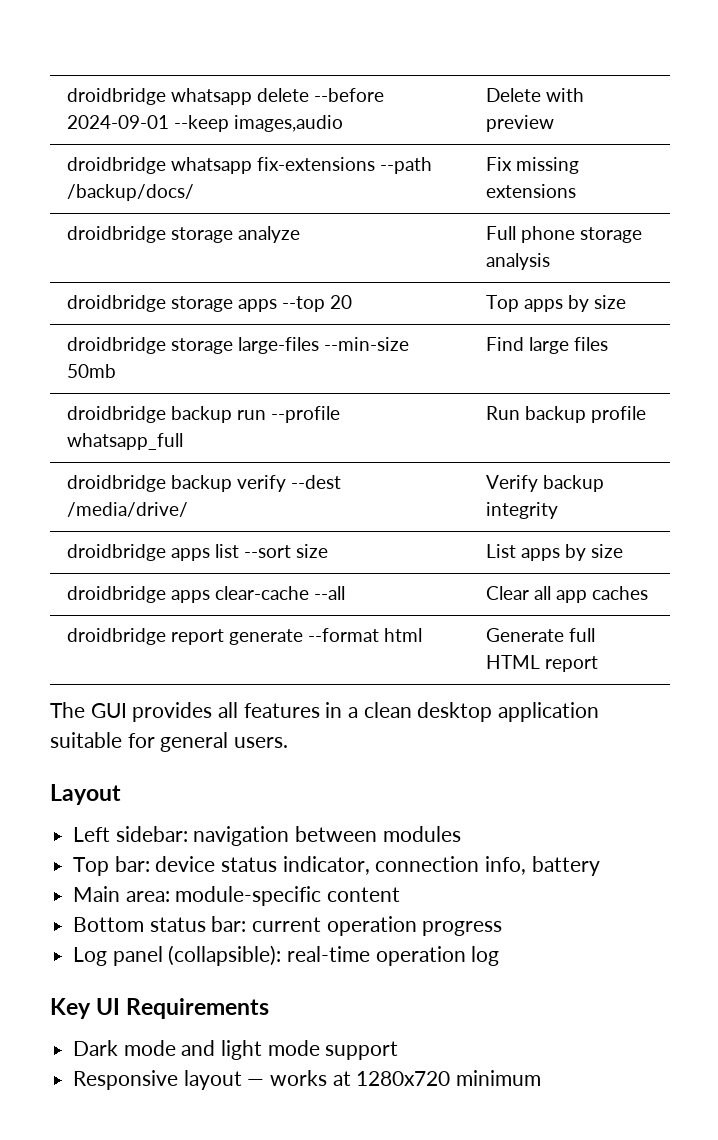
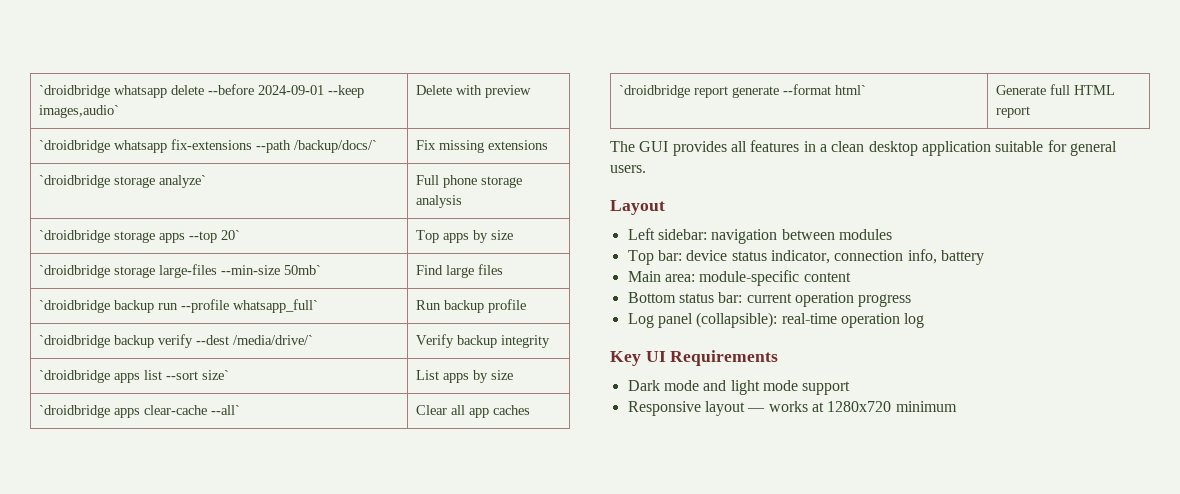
- droidbridge whatsapp delete --before 2024-09-01 --keep images,audio | Delete with preview
+ `droidbridge whatsapp delete --before 2024-09-01 --keep images,audio` | Delete with preview
- droidbridge whatsapp fix-extensions --path /backup/docs/ | Fix missing extensions
+ `droidbridge whatsapp fix-extensions --path /backup/docs/` | Fix missing extensions
- droidbridge storage analyze | Full phone storage analysis
+ `droidbridge storage analyze` | Full phone storage analysis
- droidbridge storage apps --top 20 | Top apps by size
+ `droidbridge storage apps --top 20` | Top apps by size
- droidbridge storage large-files --min-size 50mb | Find large files
+ `droidbridge storage large-files --min-size 50mb` | Find large files
- droidbridge backup run --profile whatsapp_full | Run backup profile
+ `droidbridge backup run --profile whatsapp_full` | Run backup profile
- droidbridge backup verify --dest /media/drive/ | Verify backup integrity
+ `droidbridge backup verify --dest /media/drive/` | Verify backup integrity
- droidbridge apps list --sort size | List apps by size
+ `droidbridge apps list --sort size` | List apps by size
- droidbridge apps clear-cache --all | Clear all app caches
+ `droidbridge apps clear-cache --all` | Clear all app caches
- droidbridge report generate --format html | Generate full HTML report
+ `droidbridge report generate --format html` | Generate full HTML report

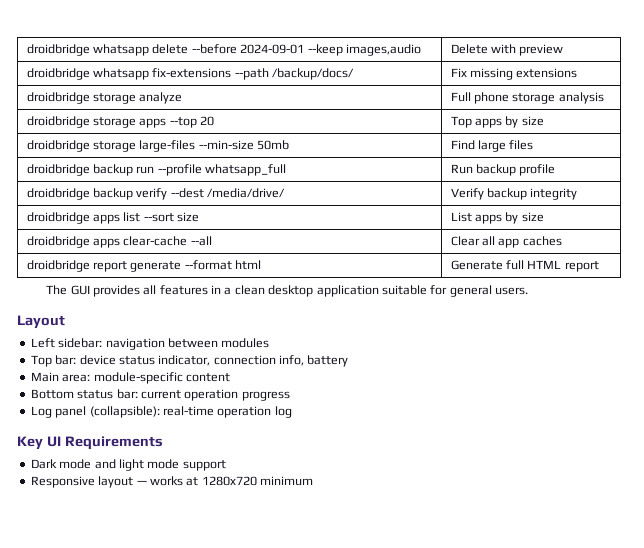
- `droidbridge whatsapp delete --before 2024-09-01 --keep images,audio` | Delete with preview
+ droidbridge whatsapp delete --before 2024-09-01 --keep images,audio | Delete with preview
- `droidbridge whatsapp fix-extensions --path /backup/docs/` | Fix missing extensions
+ droidbridge whatsapp fix-extensions --path /backup/docs/ | Fix missing extensions
- `droidbridge storage analyze` | Full phone storage analysis
+ droidbridge storage analyze | Full phone storage analysis
- `droidbridge storage apps --top 20` | Top apps by size
+ droidbridge storage apps --top 20 | Top apps by size
- `droidbridge storage large-files --min-size 50mb` | Find large files
+ droidbridge storage large-files --min-size 50mb | Find large files
- `droidbridge backup run --profile whatsapp_full` | Run backup profile
+ droidbridge backup run --profile whatsapp_full | Run backup profile
- `droidbridge backup verify --dest /media/drive/` | Verify backup integrity
+ droidbridge backup verify --dest /media/drive/ | Verify backup integrity
- `droidbridge apps list --sort size` | List apps by size
+ droidbridge apps list --sort size | List apps by size
- `droidbridge apps clear-cache --all` | Clear all app caches
+ droidbridge apps clear-cache --all | Clear all app caches
- `droidbridge report generate --format html` | Generate full HTML report
+ droidbridge report generate --format html | Generate full HTML report

